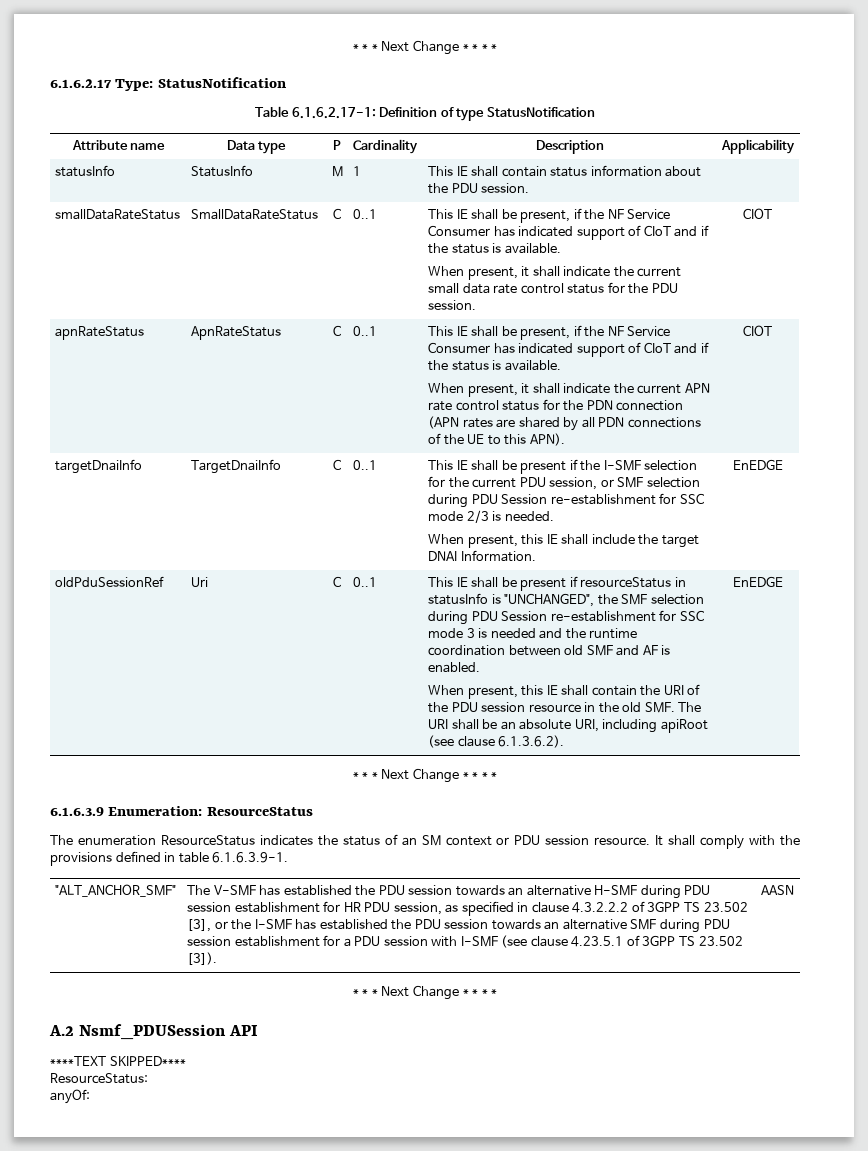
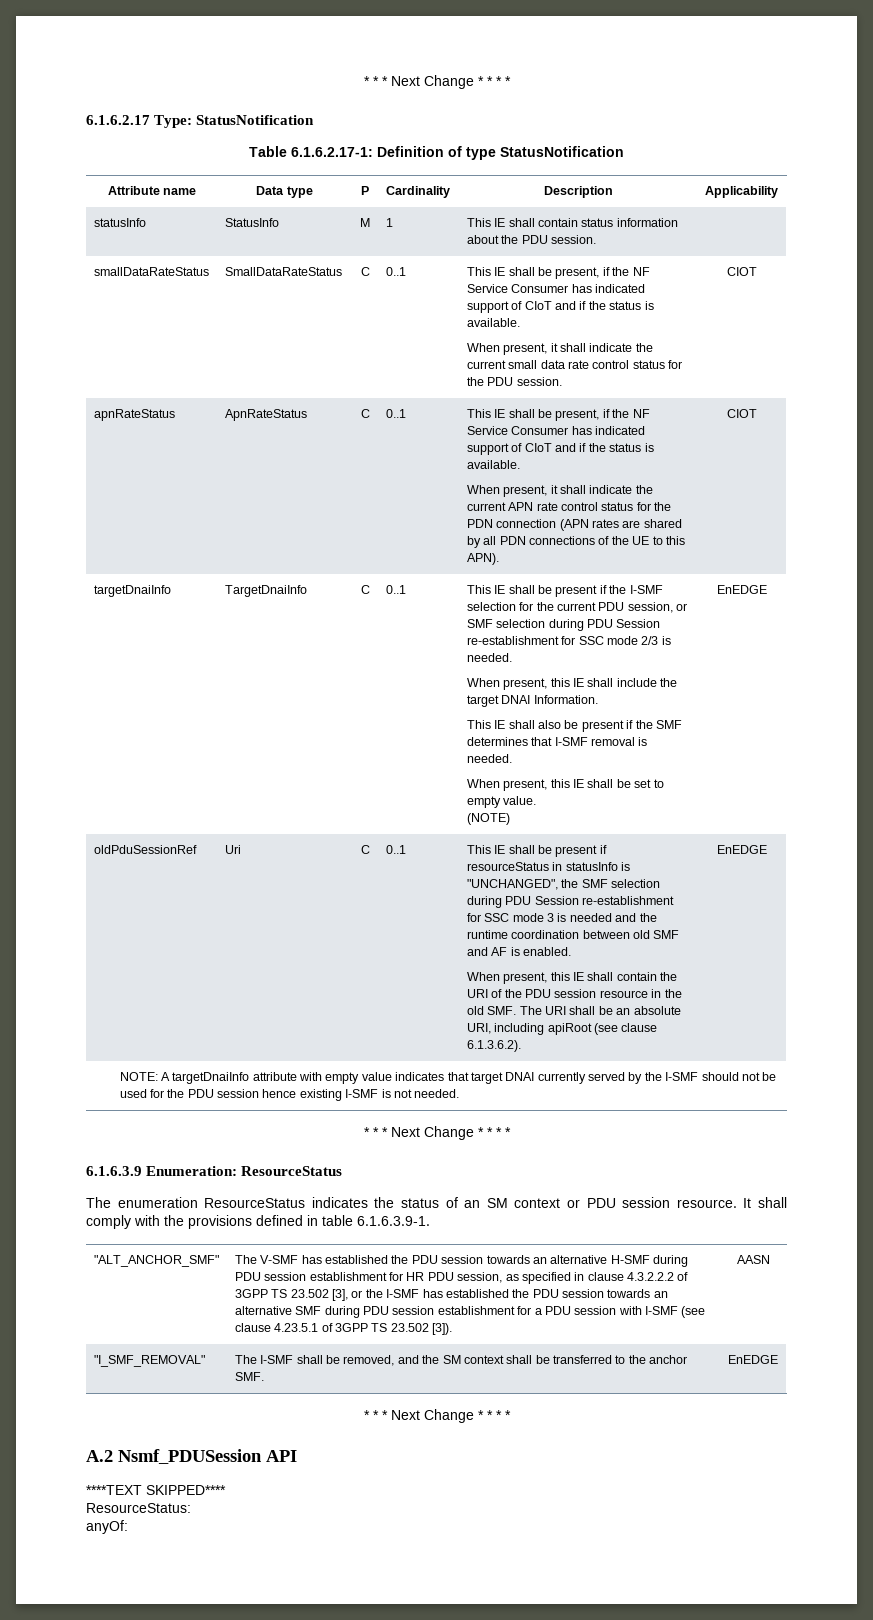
+ This IE shall also be present if the SMF determines that I-SMF removal is needed.
+ When present, this IE shall be set to empty value.
+ (NOTE)
+ NOTE: A targetDnaiInfo attribute with empty value indicates that target DNAI currently served by the I-SMF should not be used for the PDU session hence existing I-SMF is not needed.
+ "I_SMF_REMOVAL" | The I-SMF shall be removed, and the SM context shall be transferred to the anchor SMF. | EnEDGE

